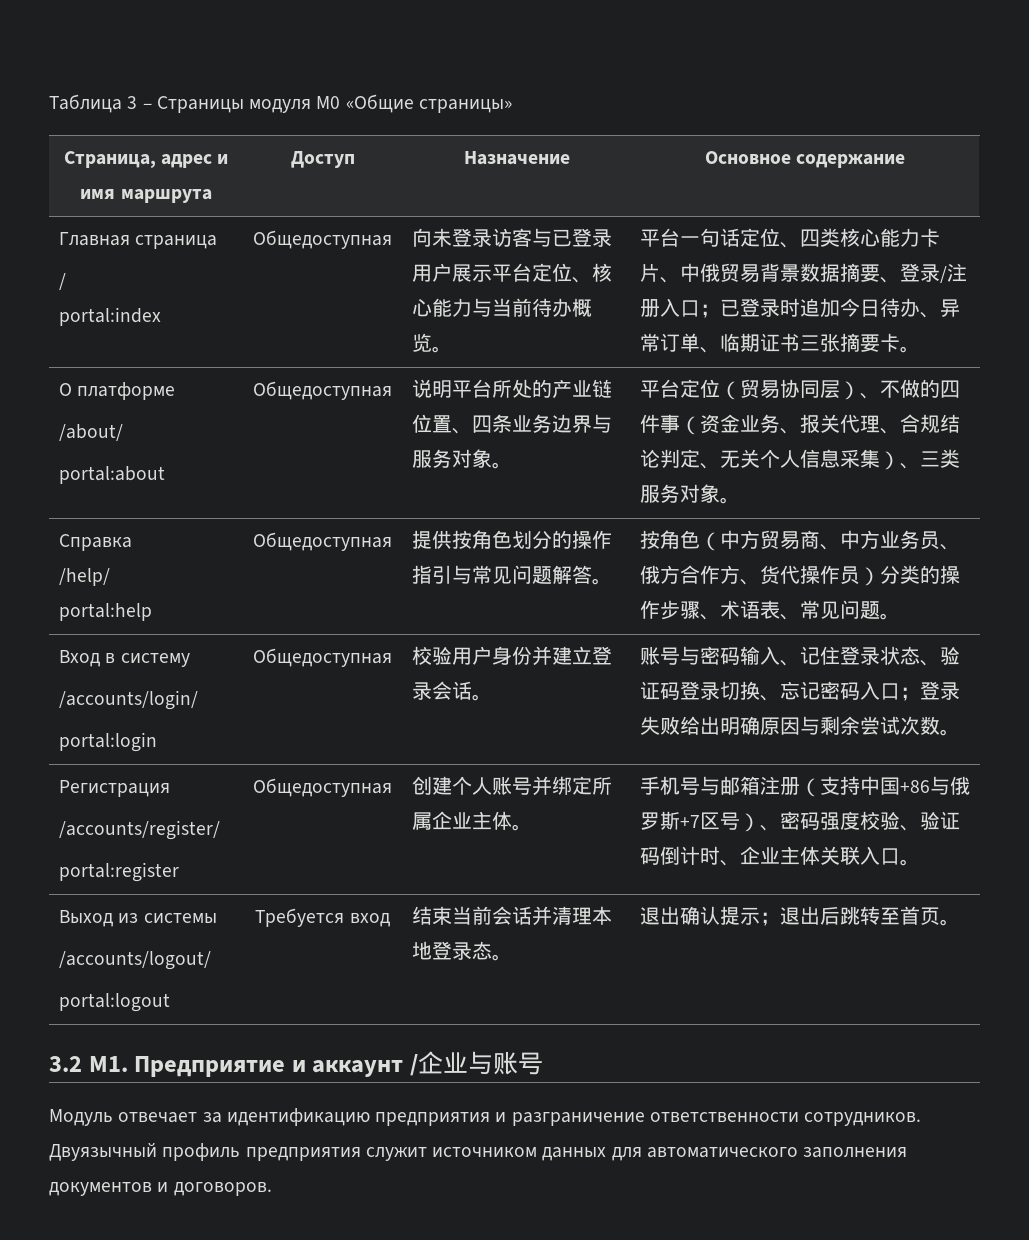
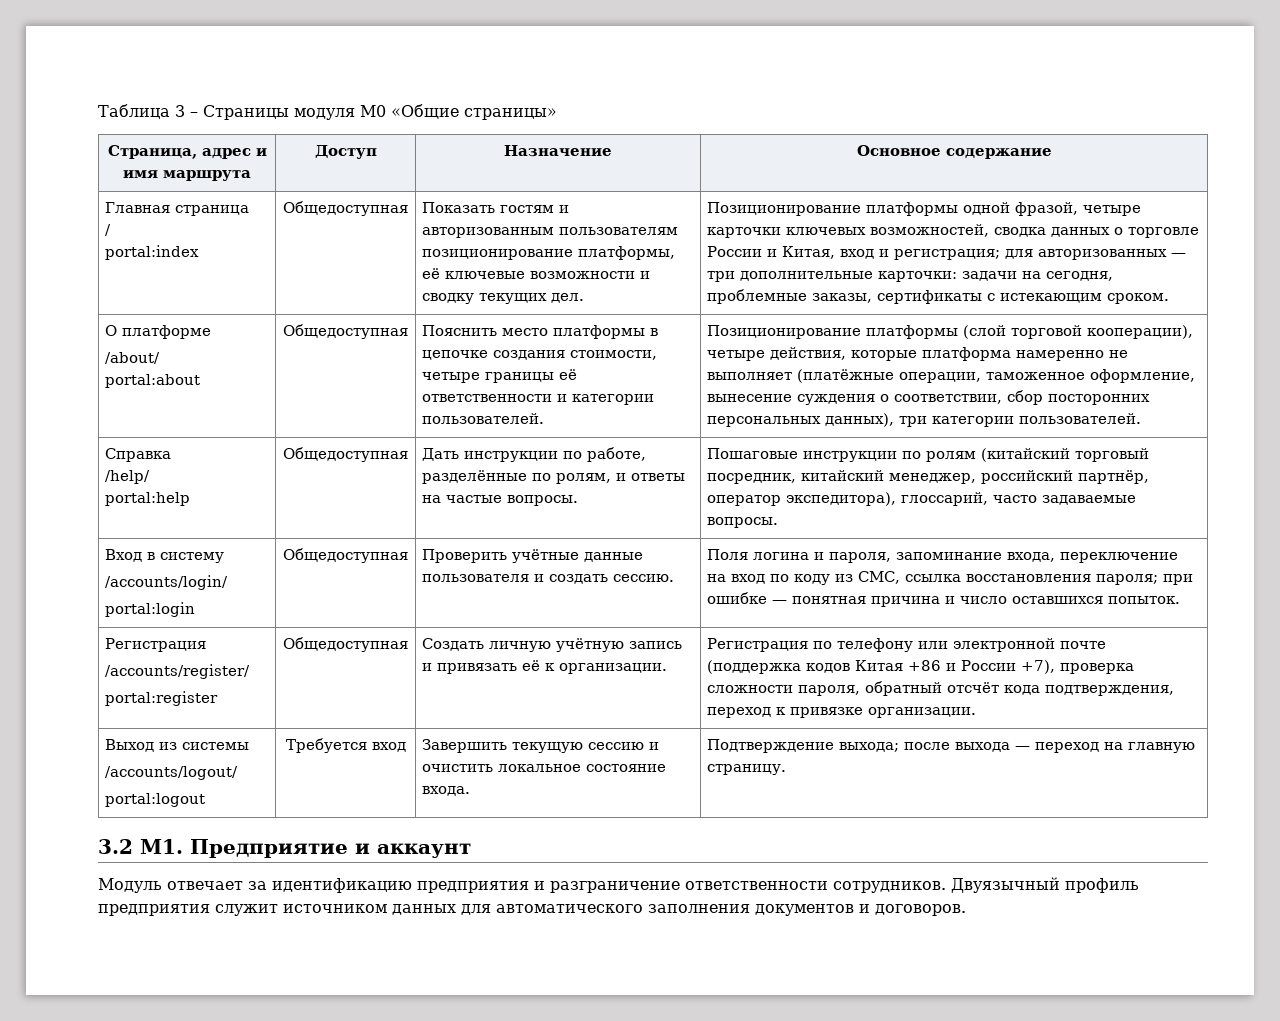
- 向未登录访客与已登录用户展示平台定位、核心能力与当前待办概览。 | 平台一句话定位、四类核心能力卡片、中俄贸易背景数据摘要、登录/注册入口；已登录时追加今日待办、异常订单、临期证书三张摘要卡。
+ Показать гостям и авторизованным пользователям позиционирование платформы, её ключевые возможности и сводку текущих дел. | Позиционирование платформы одной фразой, четыре карточки ключевых возможностей, сводка данных о торговле России и Китая, вход и регистрация; для авторизованных — три дополнительные карточки: задачи на сегодня, проблемные заказы, сертификаты с истекающим сроком.
- 说明平台所处的产业链位置、四条业务边界与服务对象。 | 平台定位（贸易协同层）、不做的四件事（资金业务、报关代理、合规结论判定、无关个人信息采集）、三类服务对象。
+ Пояснить место платформы в цепочке создания стоимости, четыре границы её ответственности и категории пользователей. | Позиционирование платформы (слой торговой кооперации), четыре действия, которые платформа намеренно не выполняет (платёжные операции, таможенное оформление, вынесение суждения о соответствии, сбор посторонних персональных данных), три категории пользователей.
  Справка
  /help/
- portal:help | Общедоступная | 提供按角色划分的操作指引与常见问题解答。 | 按角色（中方贸易商、中方业务员、俄方合作方、货代操作员）分类的操作步骤、术语表、常见问题。
+ portal:help | Общедоступная | Дать инструкции по работе, разделённые по ролям, и ответы на частые вопросы. | Пошаговые инструкции по ролям (китайский торговый посредник, китайский менеджер, российский партнёр, оператор экспедитора), глоссарий, часто задаваемые вопросы.
  Вход в систему
  /accounts/login/
- portal:login | Общедоступная | 校验用户身份并建立登录会话。 | 账号与密码输入、记住登录状态、验证码登录切换、忘记密码入口；登录失败给出明确原因与剩余尝试次数。
+ portal:login | Общедоступная | Проверить учётные данные пользователя и создать сессию. | Поля логина и пароля, запоминание входа, переключение на вход по коду из СМС, ссылка восстановления пароля; при ошибке — понятная причина и число оставшихся попыток.
  Регистрация
  /accounts/register/
- portal:register | Общедоступная | 创建个人账号并绑定所属企业主体。 | 手机号与邮箱注册（支持中国+86与俄罗斯+7区号）、密码强度校验、验证码倒计时、企业主体关联入口。
+ portal:register | Общедоступная | Создать личную учётную запись и привязать её к организации. | Регистрация по телефону или электронной почте (поддержка кодов Китая +86 и России +7), проверка сложности пароля, обратный отсчёт кода подтверждения, переход к привязке организации.
  Выход из системы
  /accounts/logout/
- portal:logout | Требуется вход | 结束当前会话并清理本地登录态。 | 退出确认提示；退出后跳转至首页。
+ portal:logout | Требуется вход | Завершить текущую сессию и очистить локальное состояние входа. | Подтверждение выхода; после выхода — переход на главную страницу.
- 3.2 M1. Предприятие и аккаунт /企业与账号
+ 3.2 M1. Предприятие и аккаунт

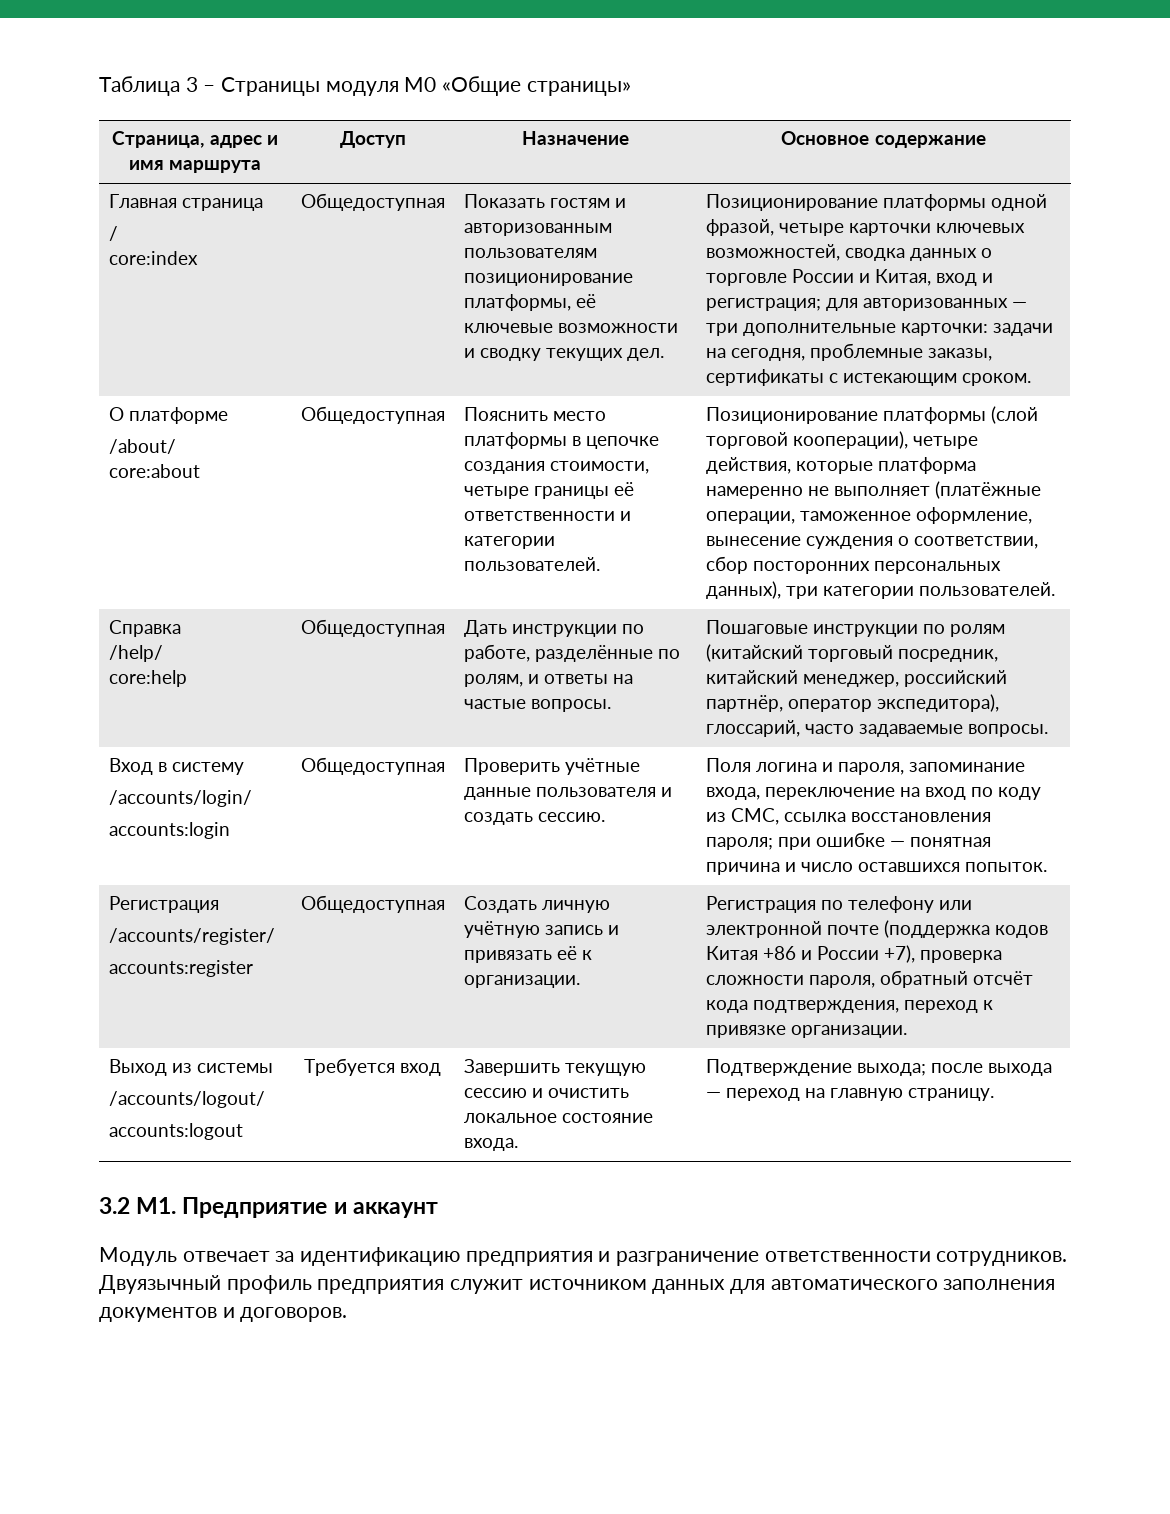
- portal:index
+ core:index
- portal:about
+ core:about
  Справка
  /help/
- portal:help | Общедоступная | Дать инструкции по работе, разделённые по ролям, и ответы на частые вопросы. | Пошаговые инструкции по ролям (китайский торговый посредник, китайский менеджер, российский партнёр, оператор экспедитора), глоссарий, часто задаваемые вопросы.
+ core:help | Общедоступная | Дать инструкции по работе, разделённые по ролям, и ответы на частые вопросы. | Пошаговые инструкции по ролям (китайский торговый посредник, китайский менеджер, российский партнёр, оператор экспедитора), глоссарий, часто задаваемые вопросы.
  Вход в систему
  /accounts/login/
- portal:login | Общедоступная | Проверить учётные данные пользователя и создать сессию. | Поля логина и пароля, запоминание входа, переключение на вход по коду из СМС, ссылка восстановления пароля; при ошибке — понятная причина и число оставшихся попыток.
+ accounts:login | Общедоступная | Проверить учётные данные пользователя и создать сессию. | Поля логина и пароля, запоминание входа, переключение на вход по коду из СМС, ссылка восстановления пароля; при ошибке — понятная причина и число оставшихся попыток.
  Регистрация
  /accounts/register/
- portal:register | Общедоступная | Создать личную учётную запись и привязать её к организации. | Регистрация по телефону или электронной почте (поддержка кодов Китая +86 и России +7), проверка сложности пароля, обратный отсчёт кода подтверждения, переход к привязке организации.
+ accounts:register | Общедоступная | Создать личную учётную запись и привязать её к организации. | Регистрация по телефону или электронной почте (поддержка кодов Китая +86 и России +7), проверка сложности пароля, обратный отсчёт кода подтверждения, переход к привязке организации.
  Выход из системы
  /accounts/logout/
- portal:logout | Требуется вход | Завершить текущую сессию и очистить локальное состояние входа. | Подтверждение выхода; после выхода — переход на главную страницу.
+ accounts:logout | Требуется вход | Завершить текущую сессию и очистить локальное состояние входа. | Подтверждение выхода; после выхода — переход на главную страницу.

